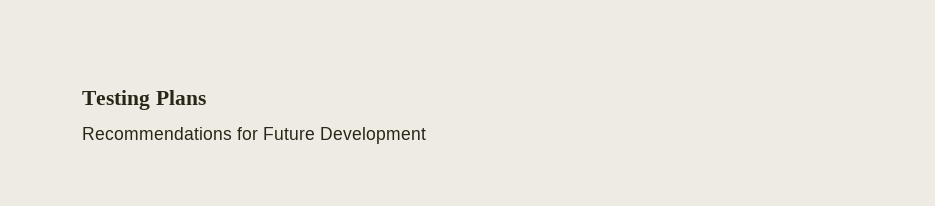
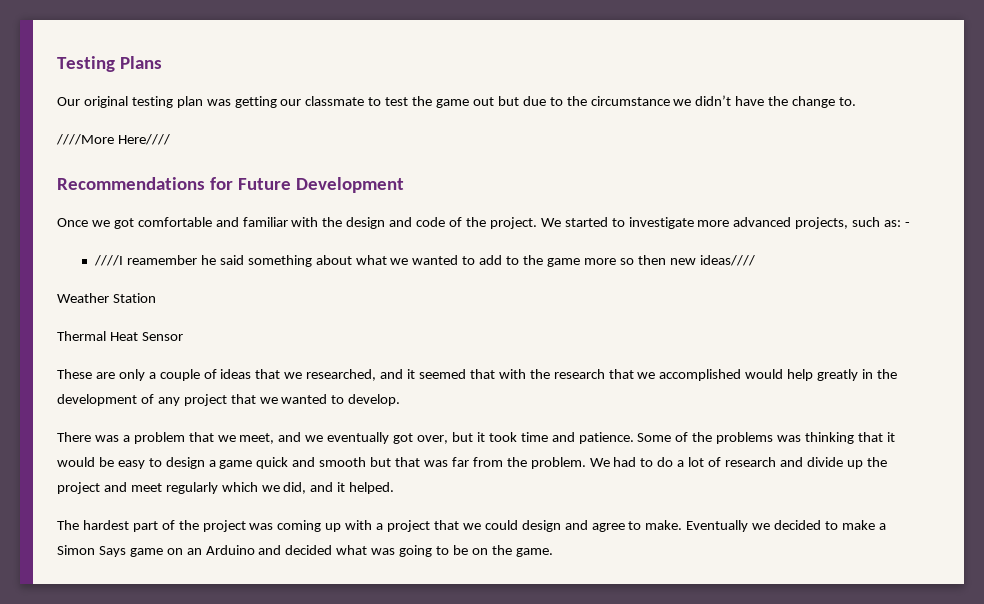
+ Our original testing plan was getting our classmate to test the game out but due to the circumstance we didn’t have the change to.
+ ////More Here////
  Recommendations for Future Development
+ Once we got comfortable and familiar with the design and code of the project. We started to investigate more advanced projects, such as: -
+ ////I reamember he said something about what we wanted to add to the game more so then new ideas////
+ Weather Station
+ Thermal Heat Sensor
+ These are only a couple of ideas that we researched, and it seemed that with the research that we accomplished would help greatly in the development of any project that we wanted to develop.
+ There was a problem that we meet, and we eventually got over, but it took time and patience. Some of the problems was thinking that it would be easy to design a game quick and smooth but that was far from the problem. We had to do a lot of research and divide up the project and meet regularly which we did, and it helped.
+ The hardest part of the project was coming up with a project that we could design and agree to make. Eventually we decided to make a Simon Says game on an Arduino and decided what was going to be on the game.

